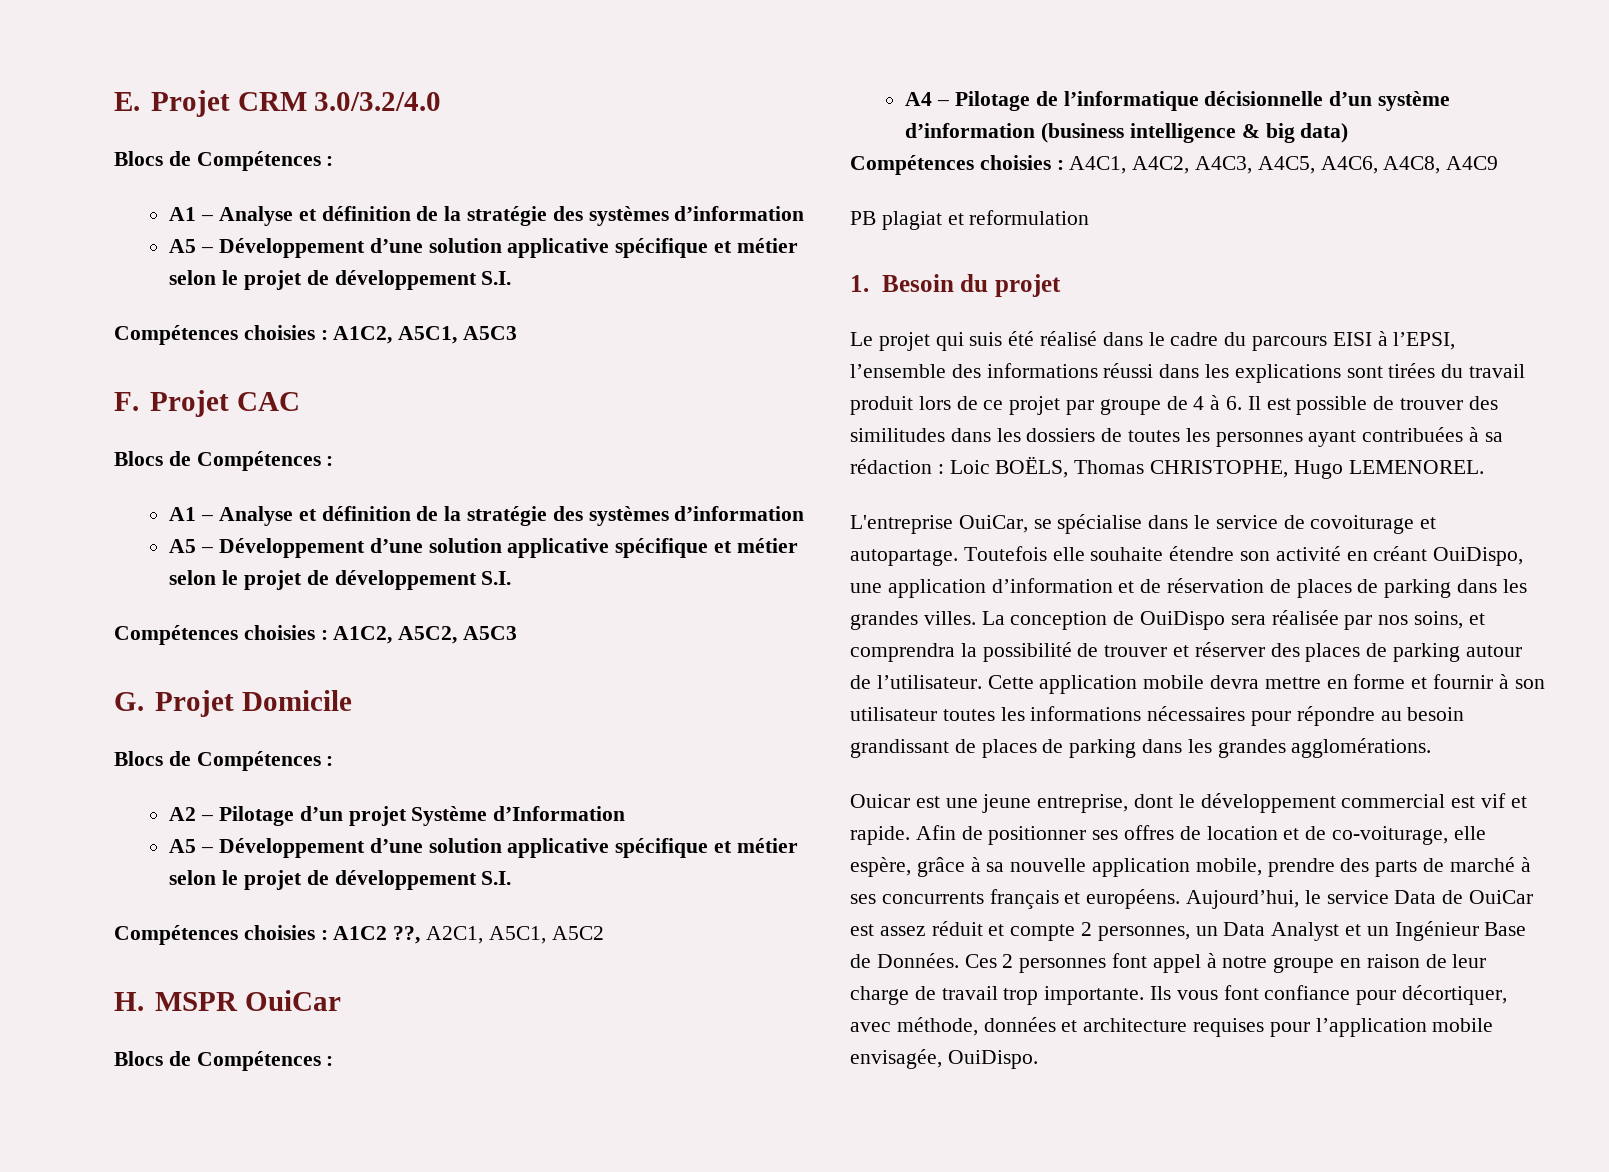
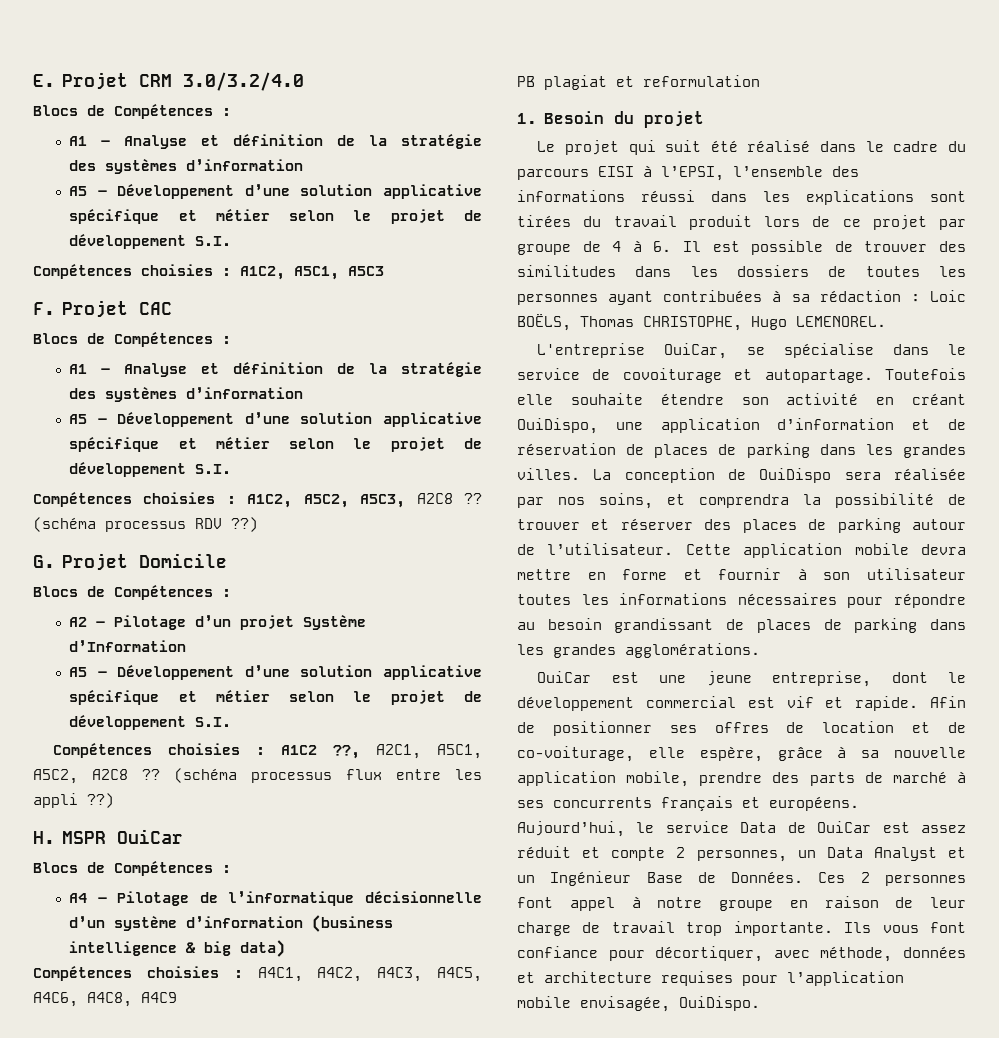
- Compétences choisies : A1C2, A5C2, A5C3
+ Compétences choisies : A1C2, A5C2, A5C3, A2C8 ?? (schéma processus RDV ??)
- Compétences choisies : A1C2 ??, A2C1, A5C1, A5C2
+ Compétences choisies : A1C2 ??, A2C1, A5C1, A5C2, A2C8 ?? (schéma processus flux entre les appli ??)
- Le projet qui suis été réalisé dans le cadre du parcours EISI à l’EPSI, l’ensemble des informations réussi dans les explications sont tirées du travail produit lors de ce projet par groupe de 4 à 6. Il est possible de trouver des similitudes dans les dossiers de toutes les personnes ayant contribuées à sa rédaction :
+ Le projet qui suit été réalisé dans le cadre du parcours EISI à l’EPSI, l’ensemble des informations réussi dans les explications sont tirées du travail produit lors de ce projet par groupe de 4 à 6. Il est possible de trouver des similitudes dans les dossiers de toutes les personnes ayant contribuées à sa rédaction :
- Ouicar est une jeune entreprise, dont le développement commercial est vif et rapide.
+ OuiCar est une jeune entreprise, dont le développement commercial est vif et rapide.

